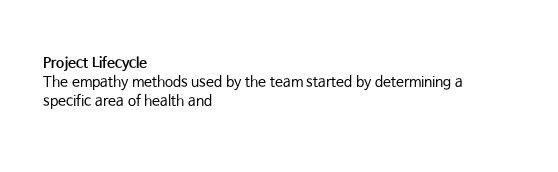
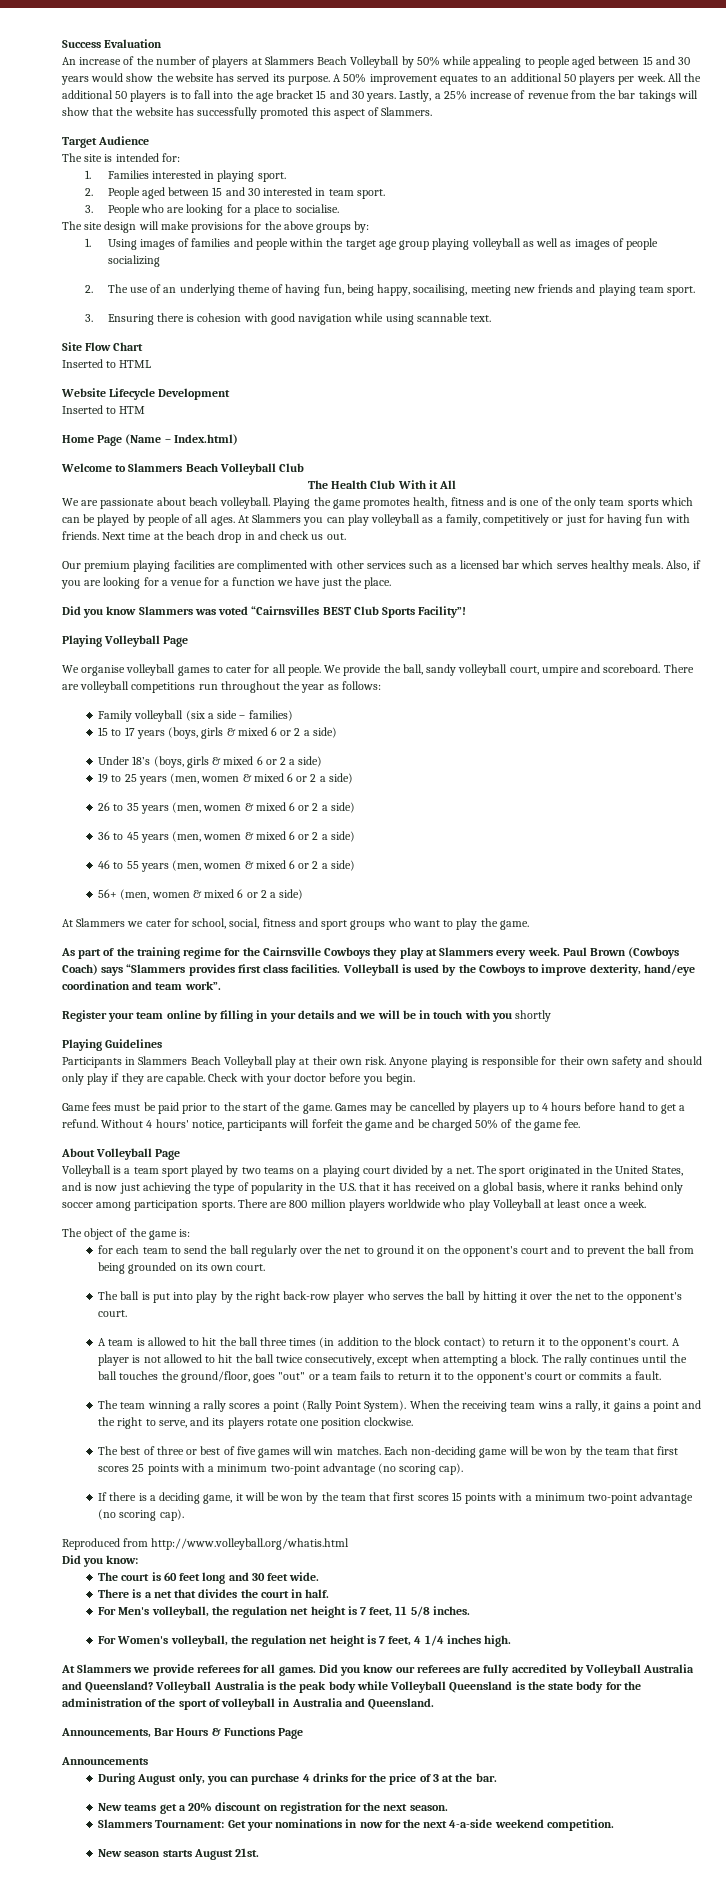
- Project Lifecycle
- The empathy methods used by the team started by determining a specific area of health and
+ Success Evaluation
+ An increase of the number of players at Slammers Beach Volleyball by 50% while appealing to people aged between 15 and 30 years would show the website has served its purpose. A 50% improvement equates to an additional 50 players per week. All the additional 50 players is to fall into the age bracket 15 and 30 years. Lastly, a 25% increase of revenue from the bar takings will show that the website has successfully promoted this aspect of Slammers.
+ Target Audience
+ The site is intended for:
+ 1. Families interested in playing sport.
+ 2. People aged between 15 and 30 interested in team sport.
+ 3. People who are looking for a place to socialise.
+ The site design will make provisions for the above groups by:
+ 1. Using images of families and people within the target age group playing volleyball as well as images of people socializing
+ 2. The use of an underlying theme of having fun, being happy, socailising, meeting new friends and playing team sport.
+ 3. Ensuring there is cohesion with good navigation while using scannable text.
+ Site Flow Chart
+ Inserted to HTML
+ Website Lifecycle Development
+ Inserted to HTM
+ Home Page (Name – Index.html)
+ Welcome to Slammers Beach Volleyball Club
+ The Health Club With it All
+ We are passionate about beach volleyball. Playing the game promotes health, fitness and is one of the only team sports which can be played by people of all ages. At Slammers you can play volleyball as a family, competitively or just for having fun with friends. Next time at the beach drop in and check us out.
+ Our premium playing facilities are complimented with other services such as a licensed bar which serves healthy meals. Also, if you are looking for a venue for a function we have just the place.
+ Did you know Slammers was voted “Cairnsvilles BEST Club Sports Facility”!
+ Playing Volleyball Page
+ We organise volleyball games to cater for all people. We provide the ball, sandy volleyball court, umpire and scoreboard. There are volleyball competitions run throughout the year as follows:
+ Family volleyball (six a side – families)
+ 15 to 17 years (boys, girls & mixed 6 or 2 a side)
+ Under 18’s (boys, girls & mixed 6 or 2 a side)
+ 19 to 25 years (men, women & mixed 6 or 2 a side)
+ 26 to 35 years (men, women & mixed 6 or 2 a side)
+ 36 to 45 years (men, women & mixed 6 or 2 a side)
+ 46 to 55 years (men, women & mixed 6 or 2 a side)
+ 56+ (men, women & mixed 6 or 2 a side)
+ At Slammers we cater for school, social, fitness and sport groups who want to play the game.
+ As part of the training regime for the Cairnsville Cowboys they play at Slammers every week. Paul Brown (Cowboys Coach) says “Slammers provides first class facilities. Volleyball is used by the Cowboys to improve dexterity, hand/eye coordination and team work”.
+ Register your team online by filling in your details and we will be in touch with you shortly
+ Playing Guidelines
+ Participants in Slammers Beach Volleyball play at their own risk. Anyone playing is responsible for their own safety and should only play if they are capable. Check with your doctor before you begin.
+ Game fees must be paid prior to the start of the game. Games may be cancelled by players up to 4 hours before hand to get a refund. Without 4 hours' notice, participants will forfeit the game and be charged 50% of the game fee.
+ About Volleyball Page
+ Volleyball is a team sport played by two teams on a playing court divided by a net. The sport originated in the United States, and is now just achieving the type of popularity in the U.S. that it has received on a global basis, where it ranks behind only soccer among participation sports. There are 800 million players worldwide who play Volleyball at least once a week.
+ The object of the game is:
+ for each team to send the ball regularly over the net to ground it on the opponent's court and to prevent the ball from being grounded on its own court.
+ The ball is put into play by the right back-row player who serves the ball by hitting it over the net to the opponent's court.
+ A team is allowed to hit the ball three times (in addition to the block contact) to return it to the opponent's court. A player is not allowed to hit the ball twice consecutively, except when attempting a block. The rally continues until the ball touches the ground/floor, goes "out" or a team fails to return it to the opponent's court or commits a fault.
+ The team winning a rally scores a point (Rally Point System). When the receiving team wins a rally, it gains a point and the right to serve, and its players rotate one position clockwise.
+ The best of three or best of five games will win matches. Each non-deciding game will be won by the team that first scores 25 points with a minimum two-point advantage (no scoring cap).
+ If there is a deciding game, it will be won by the team that first scores 15 points with a minimum two-point advantage (no scoring cap).
+ Reproduced from http://www.volleyball.org/whatis.html
+ Did you know:
+ The court is 60 feet long and 30 feet wide.
+ There is a net that divides the court in half.
+ For Men's volleyball, the regulation net height is 7 feet, 11 5/8 inches.
+ For Women's volleyball, the regulation net height is 7 feet, 4 1/4 inches high.
+ At Slammers we provide referees for all games. Did you know our referees are fully accredited by Volleyball Australia and Queensland? Volleyball Australia is the peak body while Volleyball Queensland is the state body for the administration of the sport of volleyball in Australia and Queensland.
+ Announcements, Bar Hours & Functions Page
+ Announcements
+ During August only, you can purchase 4 drinks for the price of 3 at the bar.
+ New teams get a 20% discount on registration for the next season.
+ Slammers Tournament: Get your nominations in now for the next 4-a-side weekend competition.
+ New season starts August 21st.

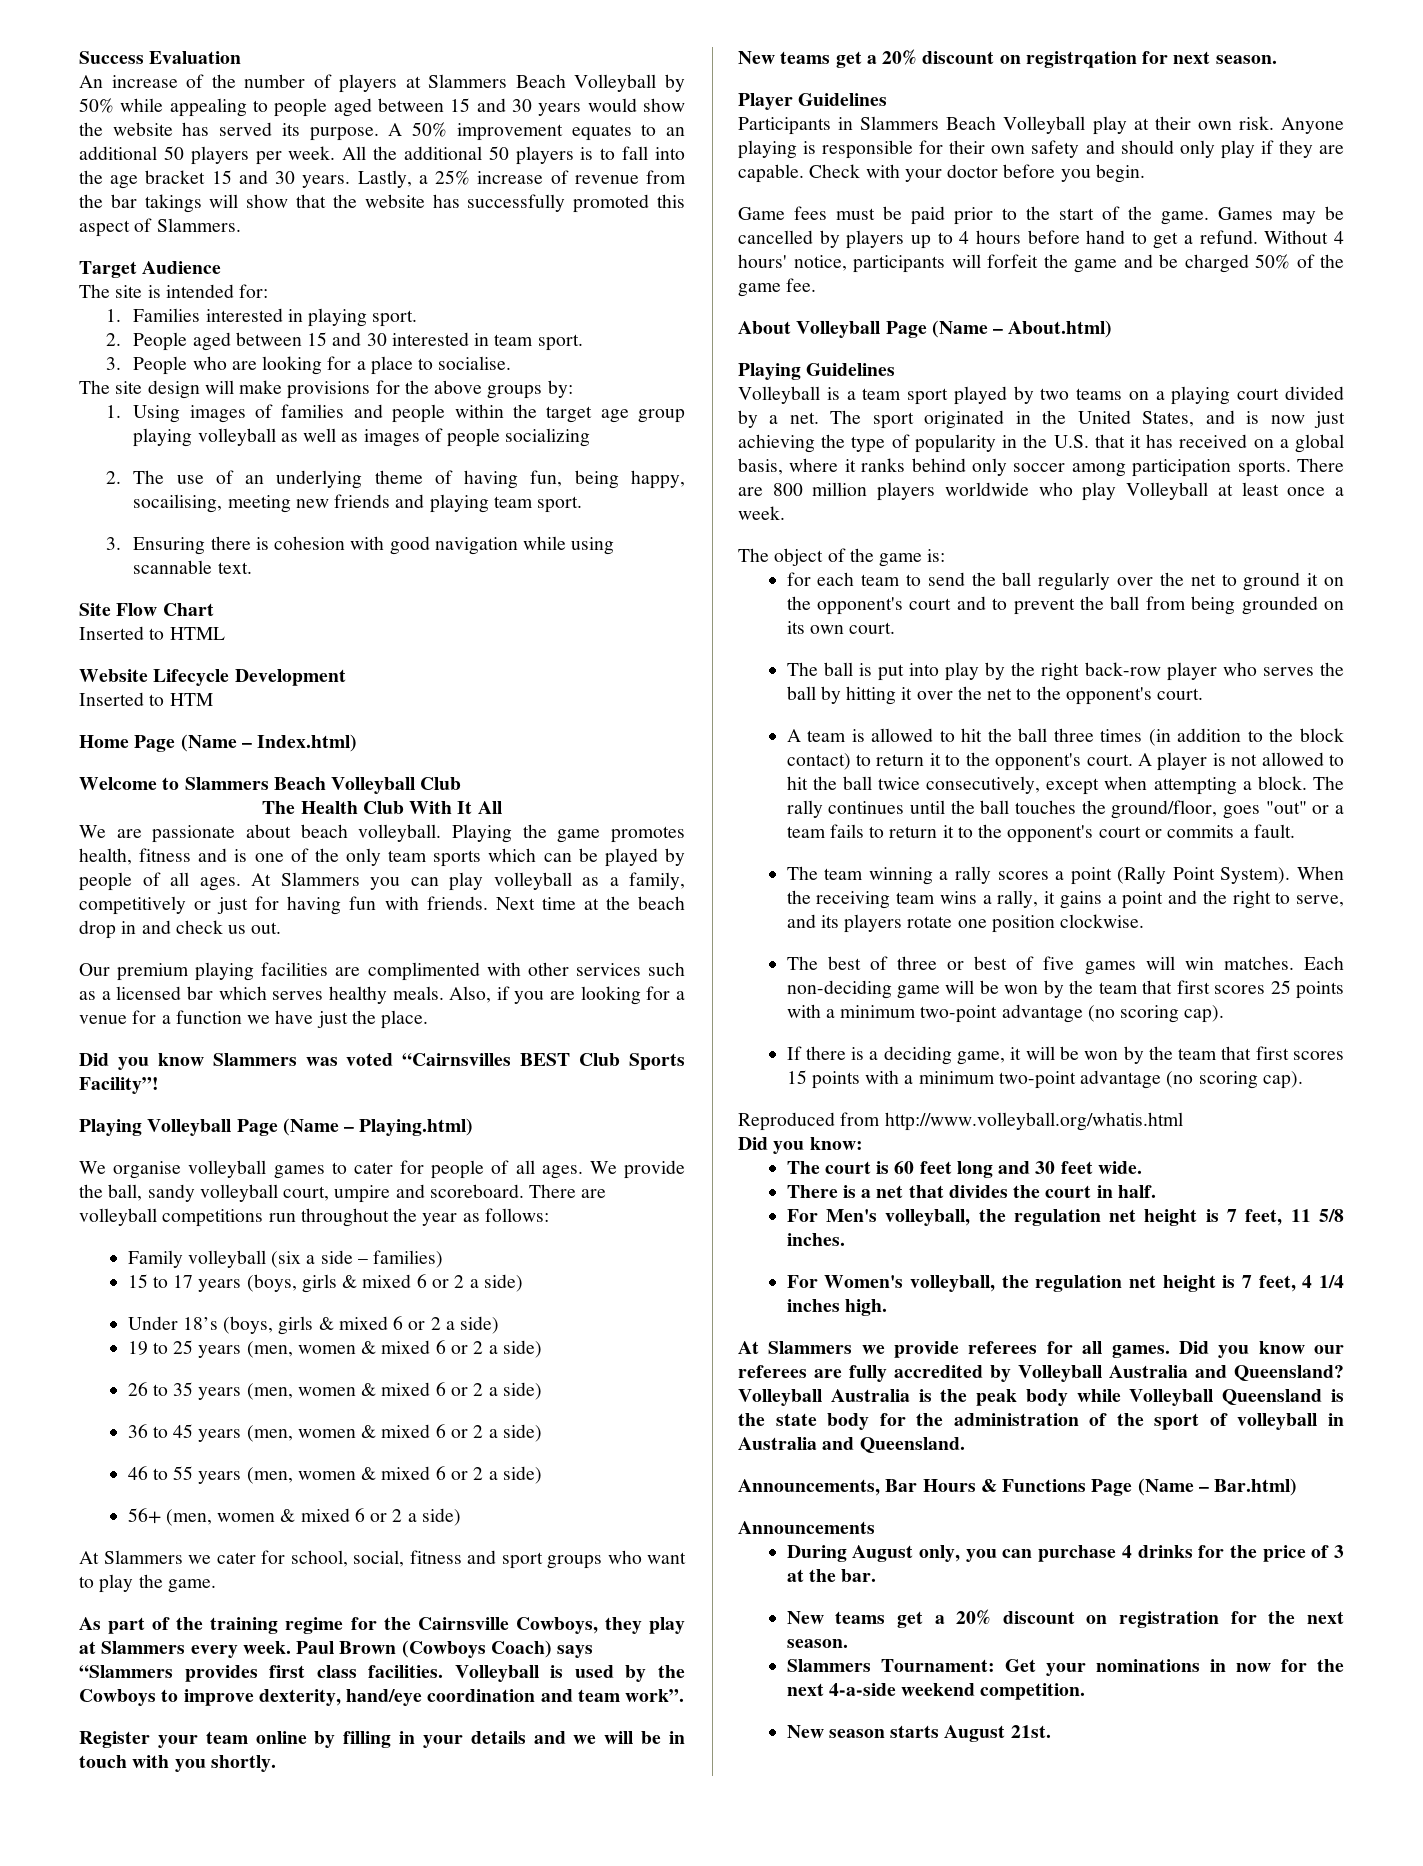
- The Health Club With it All
+ The Health Club With It All
- Playing Volleyball Page
+ Playing Volleyball Page (Name – Playing.html)
- We organise volleyball games to cater for all people.
+ We organise volleyball games to cater for people of all ages.
- As part of the training regime for the Cairnsville Cowboys they play at Slammers every week.
+ As part of the training regime for the Cairnsville Cowboys, they play at Slammers every week.
- Register your team online by filling in your details and we will be in touch with you shortly
- Playing Guidelines
+ Register your team online by filling in your details and we will be in touch with you shortly.
+ New teams get a 20% discount on registrqation for next season.
+ Player Guidelines
- About Volleyball Page
+ About Volleyball Page (Name – About.html)
+ Playing Guidelines
- Announcements, Bar Hours & Functions Page
+ Announcements, Bar Hours & Functions Page (Name – Bar.html)

